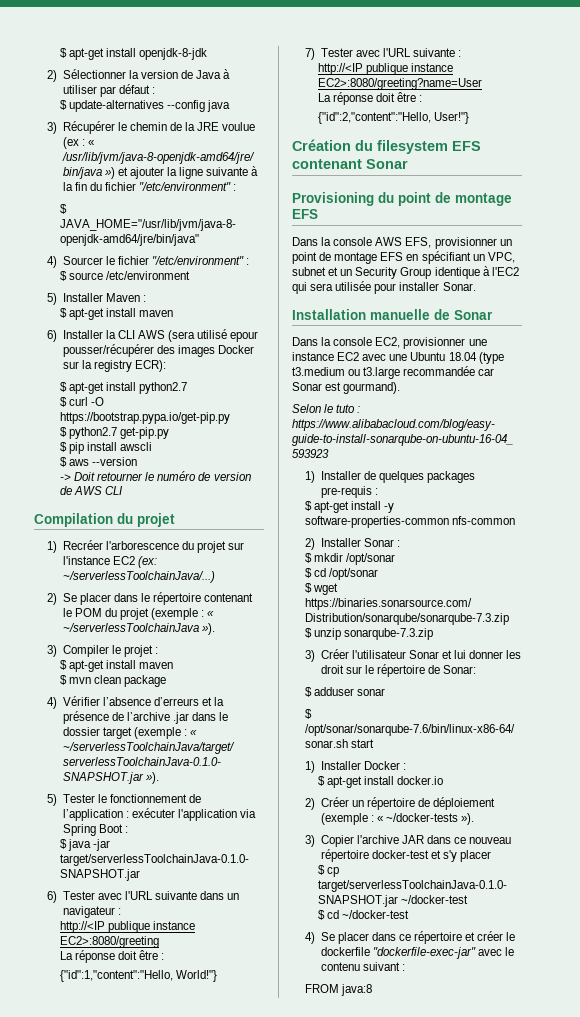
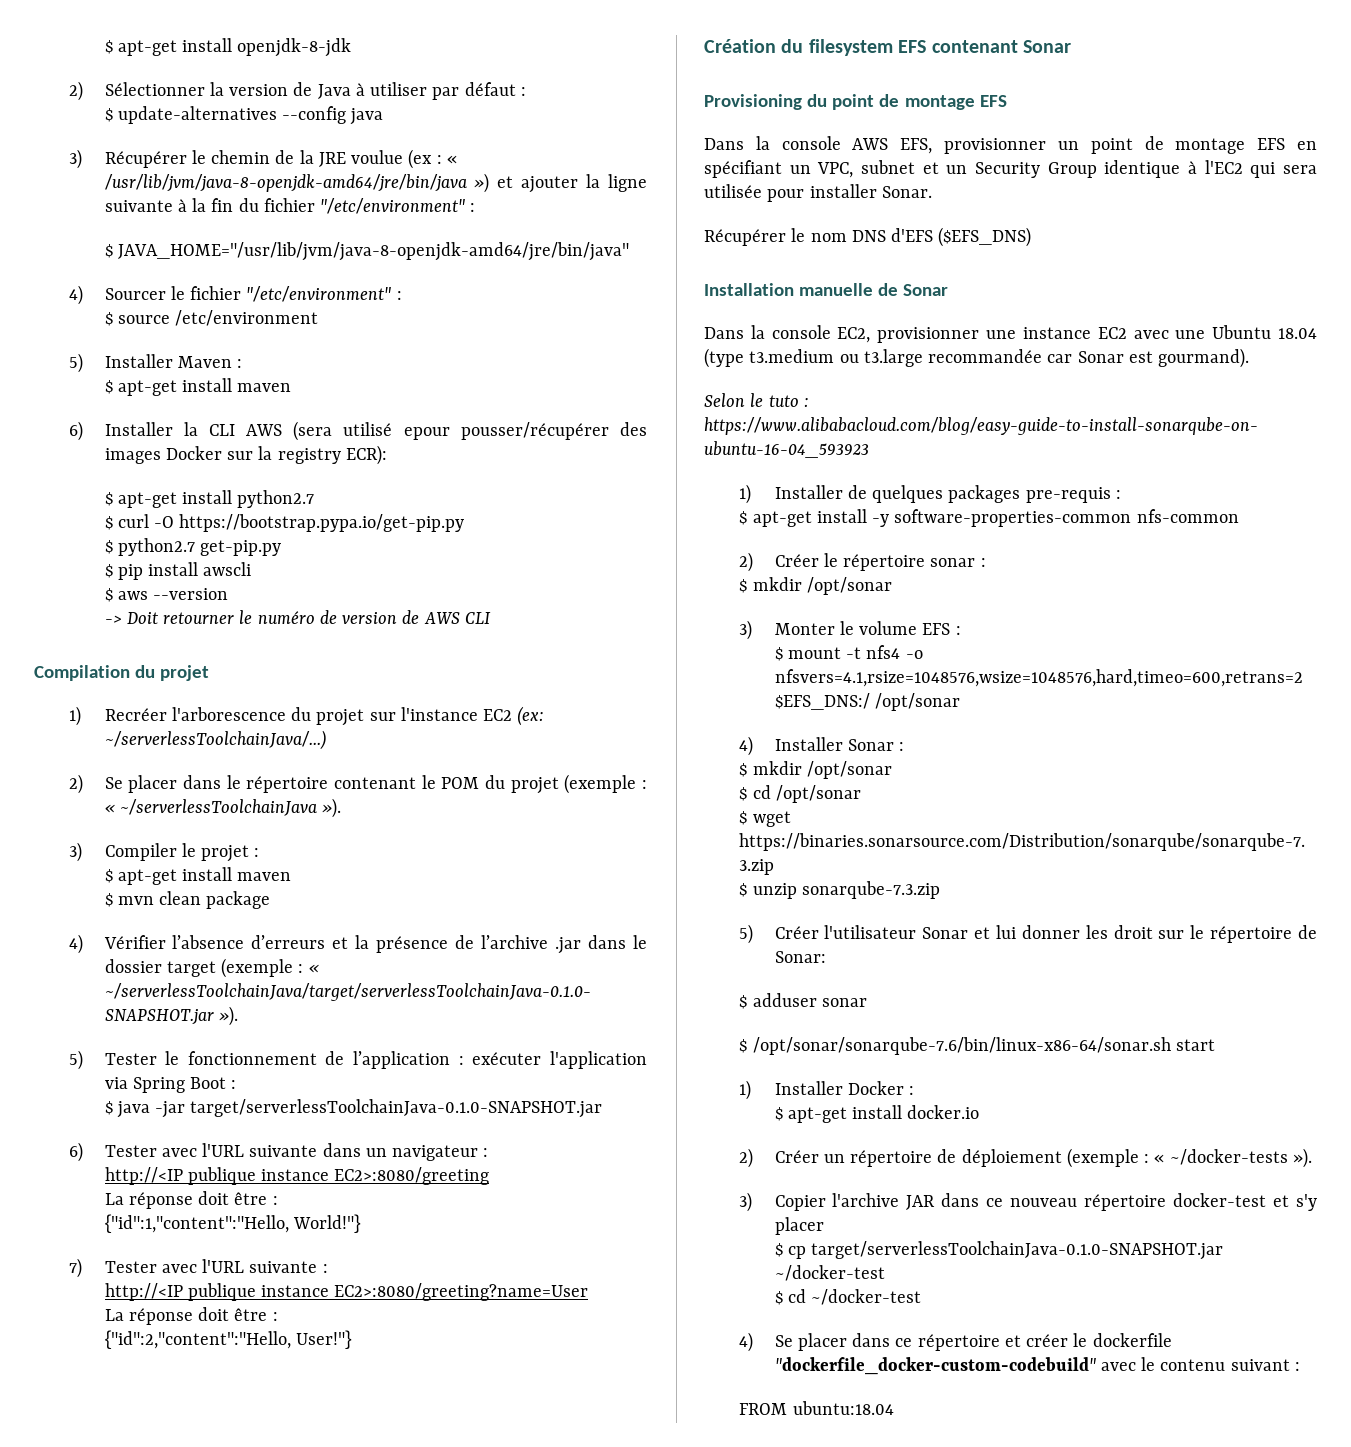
+ Récupérer le nom DNS d'EFS ($EFS_DNS)
- 2) Installer Sonar :
+ 2) Créer le répertoire sonar :
+ $ mkdir /opt/sonar
+ 3) Monter le volume EFS :
+ $ mount -t nfs4 -o nfsvers=4.1,rsize=1048576,wsize=1048576,hard,timeo=600,retrans=2 $EFS_DNS:/ /opt/sonar
+ 4) Installer Sonar :
- 3) Créer l'utilisateur Sonar et lui donner les droit sur le répertoire de Sonar:
+ 5) Créer l'utilisateur Sonar et lui donner les droit sur le répertoire de Sonar:
- 4) Se placer dans ce répertoire et créer le dockerfile "dockerfile-exec-jar" avec le contenu suivant :
+ 4) Se placer dans ce répertoire et créer le dockerfile "dockerfile_docker-custom-codebuild" avec le contenu suivant :
- FROM java:8
+ FROM ubuntu:18.04

